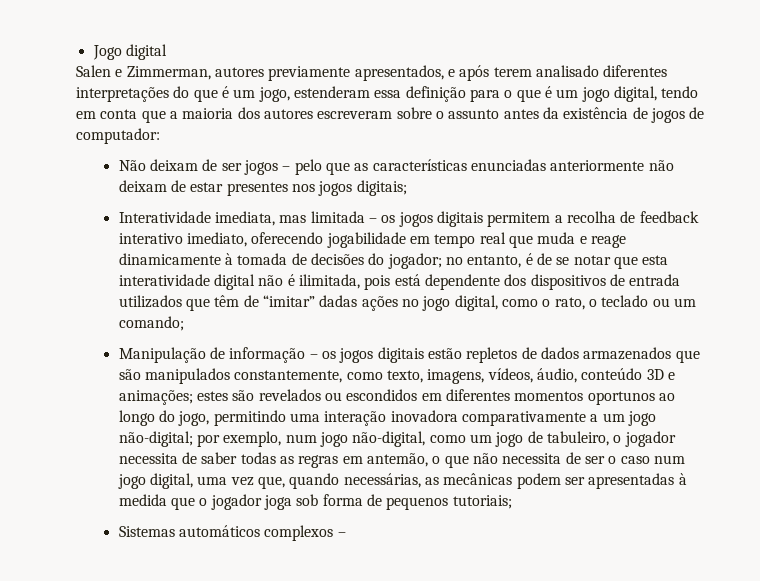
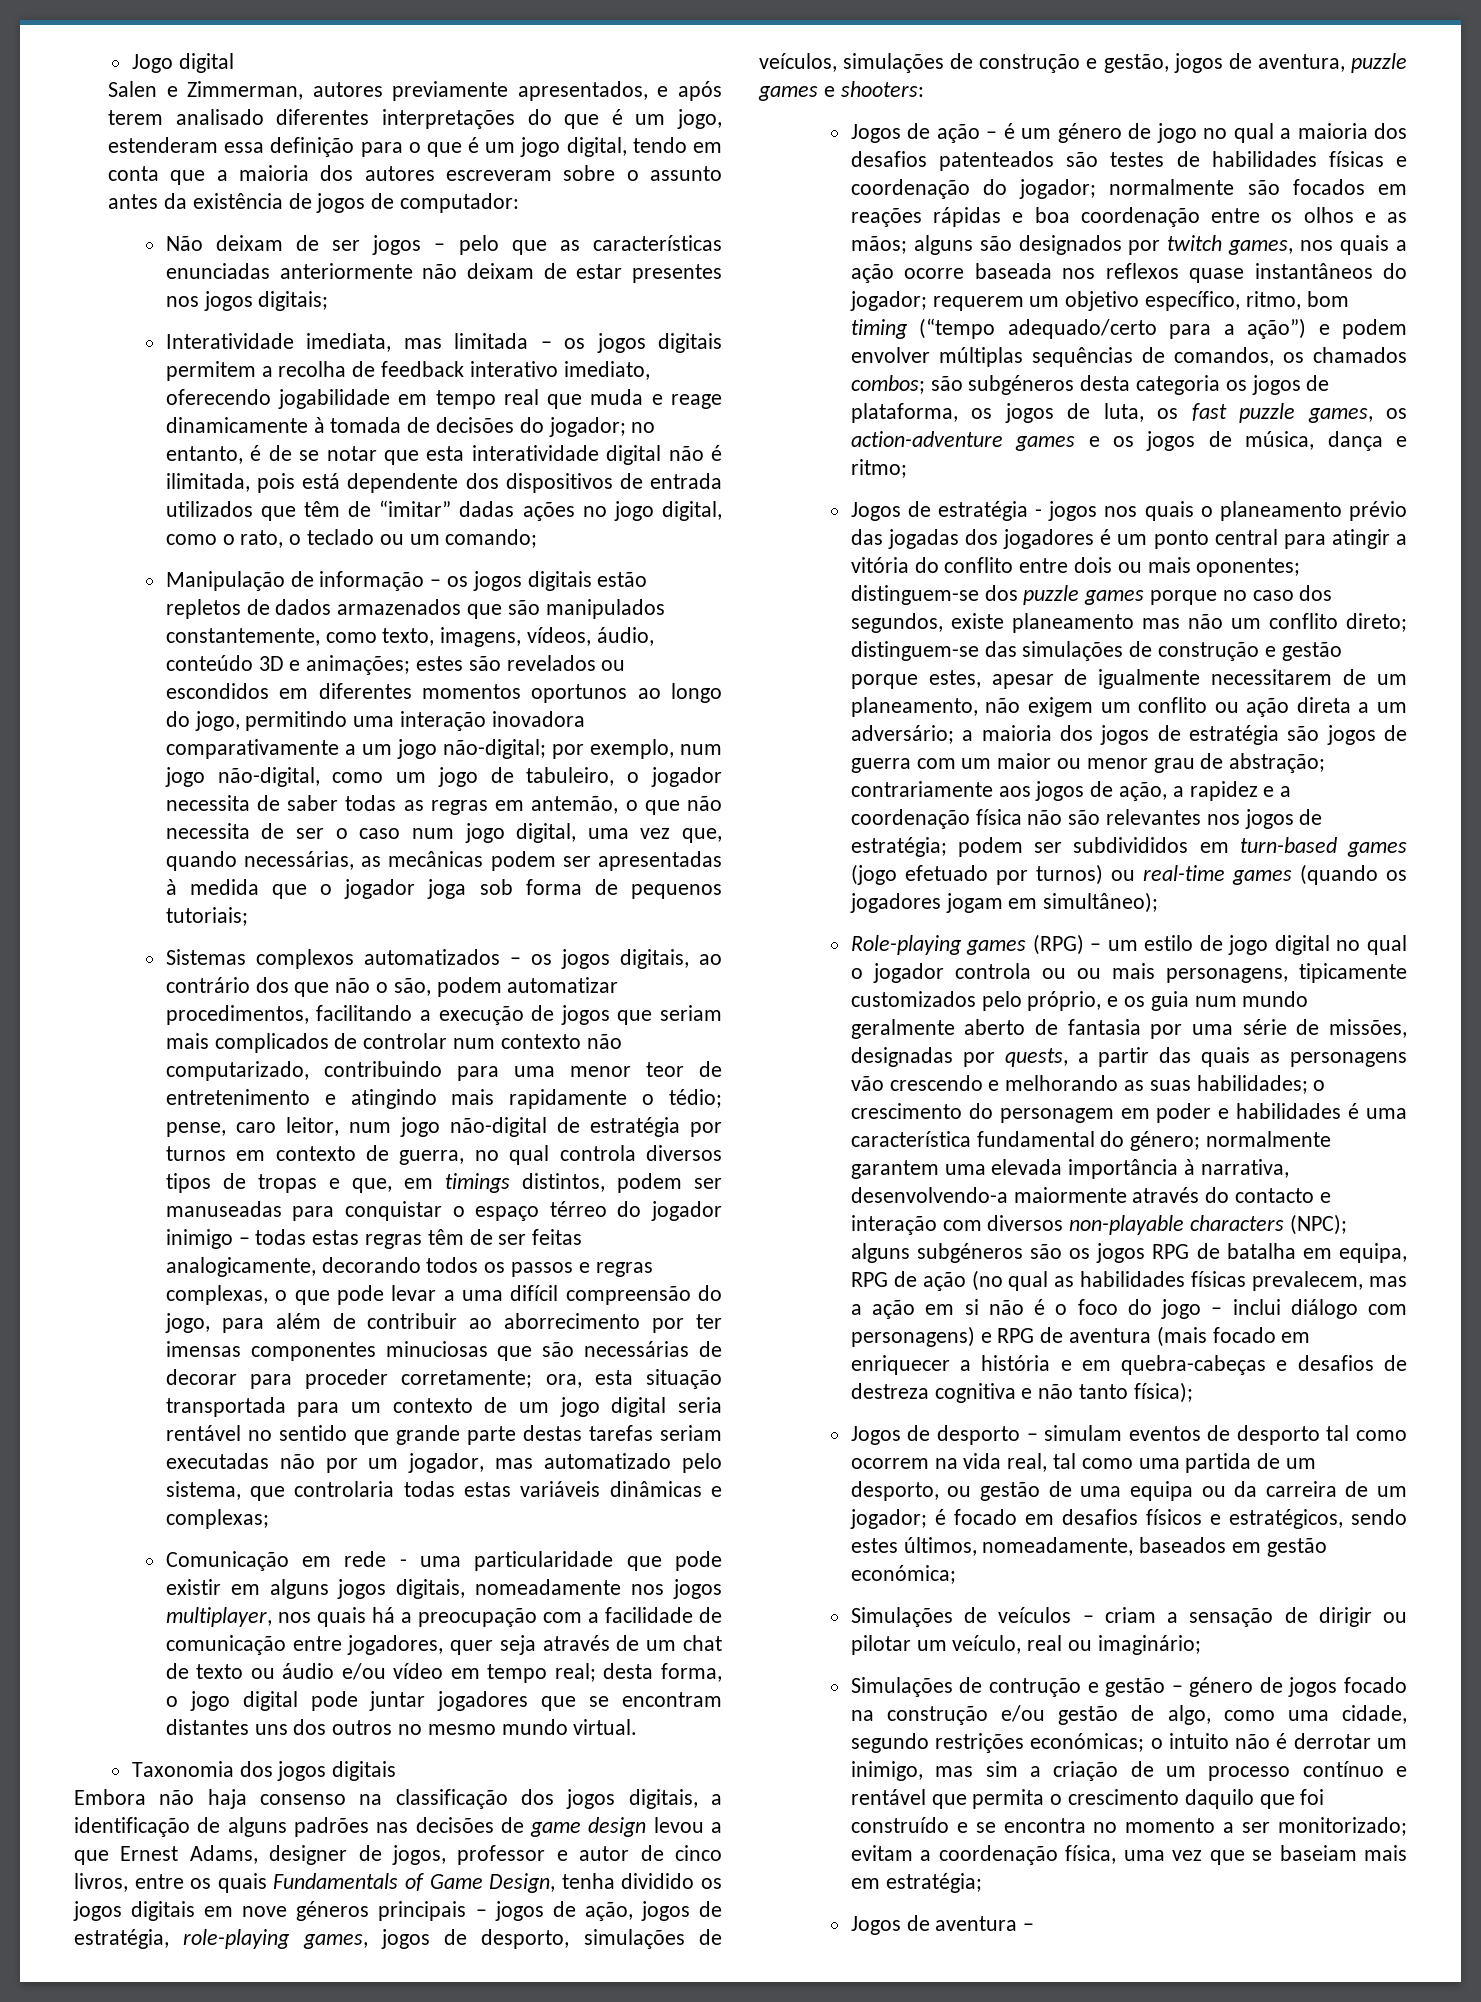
- Sistemas automáticos complexos –
+ Sistemas complexos automatizados – os jogos digitais, ao contrário dos que não o são, podem automatizar procedimentos, facilitando a execução de jogos que seriam mais complicados de controlar num contexto não computarizado, contribuindo para uma menor teor de entretenimento e atingindo mais rapidamente o tédio; pense, caro leitor, num jogo não-digital de estratégia por turnos em contexto de guerra, no qual controla diversos tipos de tropas e que, em timings distintos, podem ser manuseadas para conquistar o espaço térreo do jogador inimigo – todas estas regras têm de ser feitas analogicamente, decorando todos os passos e regras complexas, o que pode levar a uma difícil compreensão do jogo, para além de contribuir ao aborrecimento por ter imensas componentes minuciosas que são necessárias de decorar para proceder corretamente; ora, esta situação transportada para um contexto de um jogo digital seria rentável no sentido que grande parte destas tarefas seriam executadas não por um jogador, mas automatizado pelo sistema, que controlaria todas estas variáveis dinâmicas e complexas;
+ Comunicação em rede - uma particularidade que pode existir em alguns jogos digitais, nomeadamente nos jogos multiplayer, nos quais há a preocupação com a facilidade de comunicação entre jogadores, quer seja através de um chat de texto ou áudio e/ou vídeo em tempo real; desta forma, o jogo digital pode juntar jogadores que se encontram distantes uns dos outros no mesmo mundo virtual.
+ Taxonomia dos jogos digitais
+ Embora não haja consenso na classificação dos jogos digitais, a identificação de alguns padrões nas decisões de game design levou a que Ernest Adams, designer de jogos, professor e autor de cinco livros, entre os quais Fundamentals of Game Design, tenha dividido os jogos digitais em nove géneros principais – jogos de ação, jogos de estratégia, role-playing games, jogos de desporto, simulações de veículos, simulações de construção e gestão, jogos de aventura, puzzle games e shooters:
+ Jogos de ação – é um género de jogo no qual a maioria dos desafios patenteados são testes de habilidades físicas e coordenação do jogador; normalmente são focados em reações rápidas e boa coordenação entre os olhos e as mãos; alguns são designados por twitch games, nos quais a ação ocorre baseada nos reflexos quase instantâneos do jogador; requerem um objetivo específico, ritmo, bom timing (“tempo adequado/certo para a ação”) e podem envolver múltiplas sequências de comandos, os chamados combos; são subgéneros desta categoria os jogos de plataforma, os jogos de luta, os fast puzzle games, os action-adventure games e os jogos de música, dança e ritmo;
+ Jogos de estratégia - jogos nos quais o planeamento prévio das jogadas dos jogadores é um ponto central para atingir a vitória do conflito entre dois ou mais oponentes; distinguem-se dos puzzle games porque no caso dos segundos, existe planeamento mas não um conflito direto; distinguem-se das simulações de construção e gestão porque estes, apesar de igualmente necessitarem de um planeamento, não exigem um conflito ou ação direta a um adversário; a maioria dos jogos de estratégia são jogos de guerra com um maior ou menor grau de abstração; contrariamente aos jogos de ação, a rapidez e a coordenação física não são relevantes nos jogos de estratégia; podem ser subdivididos em turn-based games (jogo efetuado por turnos) ou real-time games (quando os jogadores jogam em simultâneo);
+ Role-playing games (RPG) – um estilo de jogo digital no qual o jogador controla ou ou mais personagens, tipicamente customizados pelo próprio, e os guia num mundo geralmente aberto de fantasia por uma série de missões, designadas por quests, a partir das quais as personagens vão crescendo e melhorando as suas habilidades; o crescimento do personagem em poder e habilidades é uma característica fundamental do género; normalmente garantem uma elevada importância à narrativa, desenvolvendo-a maiormente através do contacto e interação com diversos non-playable characters (NPC); alguns subgéneros são os jogos RPG de batalha em equipa, RPG de ação (no qual as habilidades físicas prevalecem, mas a ação em si não é o foco do jogo – inclui diálogo com personagens) e RPG de aventura (mais focado em enriquecer a história e em quebra-cabeças e desafios de destreza cognitiva e não tanto física);
+ Jogos de desporto – simulam eventos de desporto tal como ocorrem na vida real, tal como uma partida de um desporto, ou gestão de uma equipa ou da carreira de um jogador; é focado em desafios físicos e estratégicos, sendo estes últimos, nomeadamente, baseados em gestão económica;
+ Simulações de veículos – criam a sensação de dirigir ou pilotar um veículo, real ou imaginário;
+ Simulações de contrução e gestão – género de jogos focado na construção e/ou gestão de algo, como uma cidade, segundo restrições económicas; o intuito não é derrotar um inimigo, mas sim a criação de um processo contínuo e rentável que permita o crescimento daquilo que foi construído e se encontra no momento a ser monitorizado; evitam a coordenação física, uma vez que se baseiam mais em estratégia;
+ Jogos de aventura –

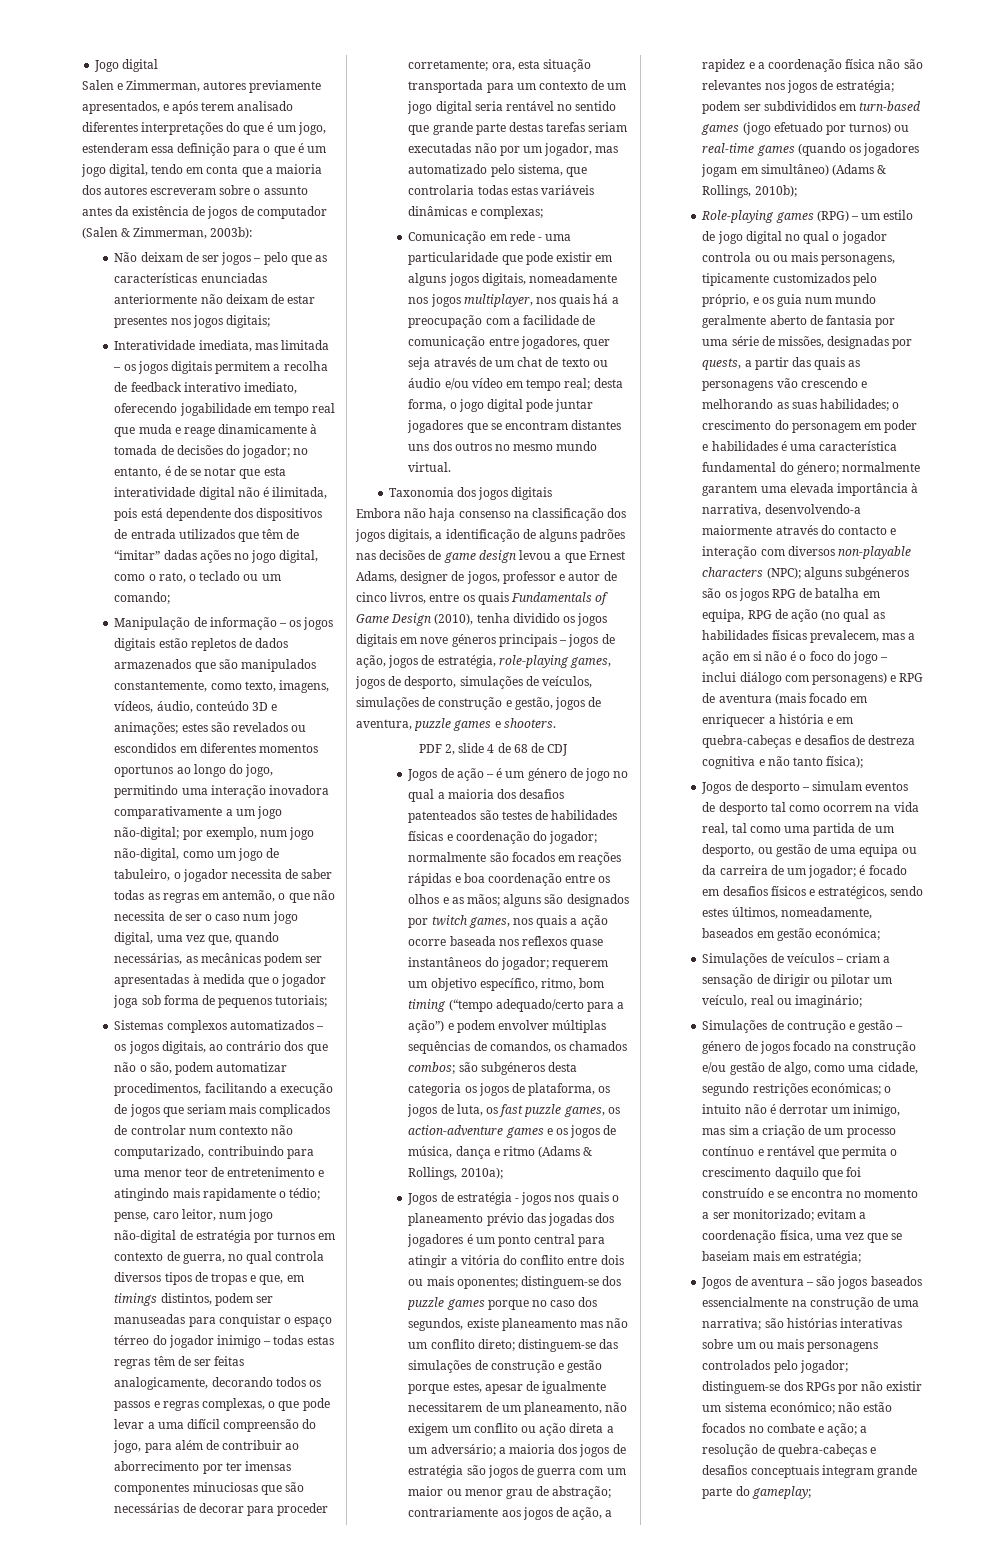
- Salen e Zimmerman, autores previamente apresentados, e após terem analisado diferentes interpretações do que é um jogo, estenderam essa definição para o que é um jogo digital, tendo em conta que a maioria dos autores escreveram sobre o assunto antes da existência de jogos de computador:
+ Salen e Zimmerman, autores previamente apresentados, e após terem analisado diferentes interpretações do que é um jogo, estenderam essa definição para o que é um jogo digital, tendo em conta que a maioria dos autores escreveram sobre o assunto antes da existência de jogos de computador (Salen & Zimmerman, 2003b):
- Embora não haja consenso na classificação dos jogos digitais, a identificação de alguns padrões nas decisões de game design levou a que Ernest Adams, designer de jogos, professor e autor de cinco livros, entre os quais Fundamentals of Game Design, tenha dividido os jogos digitais em nove géneros principais – jogos de ação, jogos de estratégia, role-playing games, jogos de desporto, simulações de veículos, simulações de construção e gestão, jogos de aventura, puzzle games e shooters:
+ Embora não haja consenso na classificação dos jogos digitais, a identificação de alguns padrões nas decisões de game design levou a que Ernest Adams, designer de jogos, professor e autor de cinco livros, entre os quais Fundamentals of Game Design (2010), tenha dividido os jogos digitais em nove géneros principais – jogos de ação, jogos de estratégia, role-playing games, jogos de desporto, simulações de veículos, simulações de construção e gestão, jogos de aventura, puzzle games e shooters.
+ PDF 2, slide 4 de 68 de CDJ
- são subgéneros desta categoria os jogos de plataforma, os jogos de luta, os fast puzzle games, os action-adventure games e os jogos de música, dança e ritmo;
+ são subgéneros desta categoria os jogos de plataforma, os jogos de luta, os fast puzzle games, os action-adventure games e os jogos de música, dança e ritmo (Adams & Rollings, 2010a);
- podem ser subdivididos em turn-based games (jogo efetuado por turnos) ou real-time games (quando os jogadores jogam em simultâneo);
+ podem ser subdivididos em turn-based games (jogo efetuado por turnos) ou real-time games (quando os jogadores jogam em simultâneo) (Adams & Rollings, 2010b);
- Jogos de aventura –
+ Jogos de aventura – são jogos baseados essencialmente na construção de uma narrativa; são histórias interativas sobre um ou mais personagens controlados pelo jogador; distinguem-se dos RPGs por não existir um sistema económico; não estão focados no combate e ação; a resolução de quebra-cabeças e desafios conceptuais integram grande parte do gameplay;

